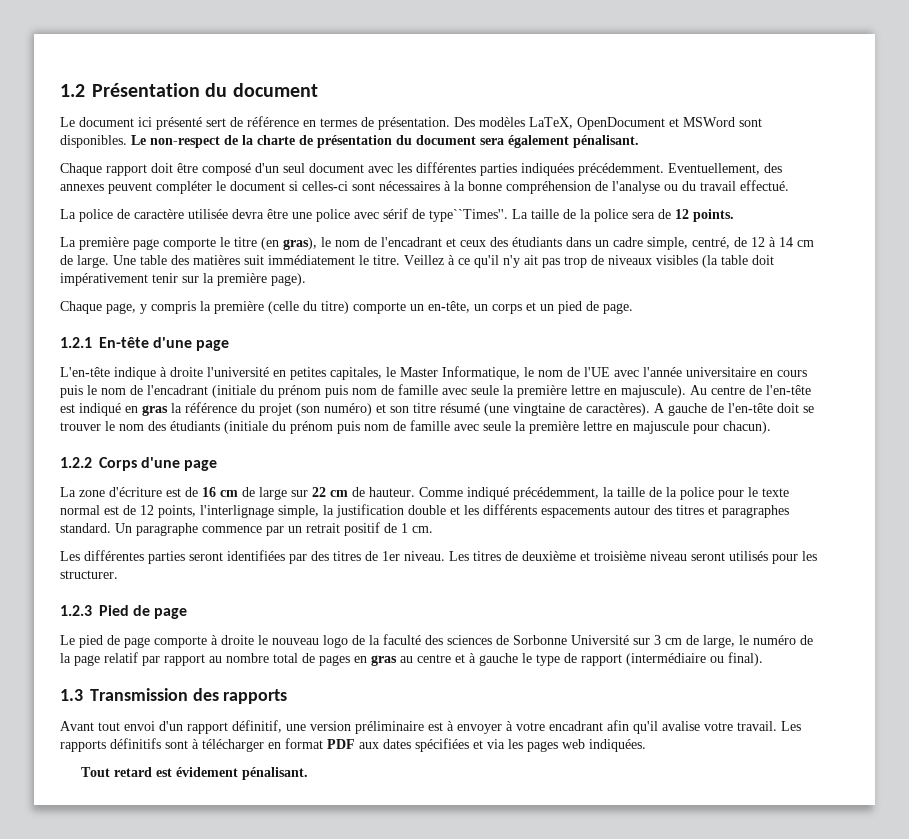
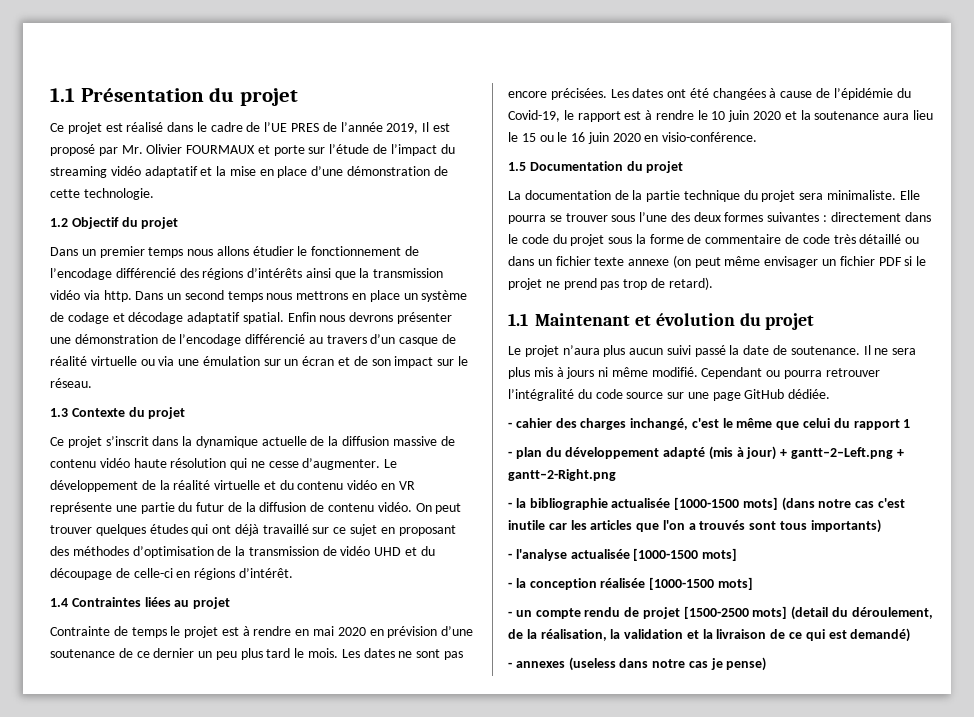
- 1.2 Présentation du document
- Le document ici présenté sert de référence en termes de présentation. Des modèles LaTeX, OpenDocument et MSWord sont disponibles. Le non-respect de la charte de présentation du document sera également pénalisant.
- Chaque rapport doit être composé d'un seul document avec les différentes parties indiquées précédemment. Eventuellement, des annexes peuvent compléter le document si celles-ci sont nécessaires à la bonne compréhension de l'analyse ou du travail effectué.
- La police de caractère utilisée devra être une police avec sérif de type``Times''. La taille de la police sera de 12 points.
- La première page comporte le titre (en gras), le nom de l'encadrant et ceux des étudiants dans un cadre simple, centré, de 12 à 14 cm de large. Une table des matières suit immédiatement le titre. Veillez à ce qu'il n'y ait pas trop de niveaux visibles (la table doit impérativement tenir sur la première page).
- Chaque page, y compris la première (celle du titre) comporte un en-tête, un corps et un pied de page.
- 1.2.1 En-tête d'une page
- L'en-tête indique à droite l'université en petites capitales, le Master Informatique, le nom de l'UE avec l'année universitaire en cours puis le nom de l'encadrant (initiale du prénom puis nom de famille avec seule la première lettre en majuscule). Au centre de l'en-tête est indiqué en gras la référence du projet (son numéro) et son titre résumé (une vingtaine de caractères). A gauche de l'en-tête doit se trouver le nom des étudiants (initiale du prénom puis nom de famille avec seule la première lettre en majuscule pour chacun).
- 1.2.2 Corps d'une page
- La zone d'écriture est de 16 cm de large sur 22 cm de hauteur. Comme indiqué précédemment, la taille de la police pour le texte normal est de 12 points, l'interlignage simple, la justification double et les différents espacements autour des titres et paragraphes standard. Un paragraphe commence par un retrait positif de 1 cm.
- Les différentes parties seront identifiées par des titres de 1er niveau. Les titres de deuxième et troisième niveau seront utilisés pour les structurer.
- 1.2.3 Pied de page
- Le pied de page comporte à droite le nouveau logo de la faculté des sciences de Sorbonne Université sur 3 cm de large, le numéro de la page relatif par rapport au nombre total de pages en gras au centre et à gauche le type de rapport (intermédiaire ou final).
- 1.3 Transmission des rapports
- Avant tout envoi d'un rapport définitif, une version préliminaire est à envoyer à votre encadrant afin qu'il avalise votre travail. Les rapports définitifs sont à télécharger en format PDF aux dates spécifiées et via les pages web indiquées.
- Tout retard est évidement pénalisant.
+ 1.1 Présentation du projet
+ Ce projet est réalisé dans le cadre de l’UE PRES de l’année 2019, Il est proposé par Mr. Olivier FOURMAUX et porte sur l’étude de l’impact du streaming vidéo adaptatif et la mise en place d’une démonstration de cette technologie.
+ 1.2 Objectif du projet
+ Dans un premier temps nous allons étudier le fonctionnement de l’encodage différencié des régions d’intérêts ainsi que la transmission vidéo via http. Dans un second temps nous mettrons en place un système de codage et décodage adaptatif spatial. Enfin nous devrons présenter une démonstration de l’encodage différencié au travers d’un casque de réalité virtuelle ou via une émulation sur un écran et de son impact sur le réseau.
+ 1.3 Contexte du projet
+ Ce projet s’inscrit dans la dynamique actuelle de la diffusion massive de contenu vidéo haute résolution qui ne cesse d’augmenter. Le développement de la réalité virtuelle et du contenu vidéo en VR représente une partie du futur de la diffusion de contenu vidéo. On peut trouver quelques études qui ont déjà travaillé sur ce sujet en proposant des méthodes d’optimisation de la transmission de vidéo UHD et du découpage de celle-ci en régions d’intérêt.
+ 1.4 Contraintes liées au projet
+ Contrainte de temps le projet est à rendre en mai 2020 en prévision d’une soutenance de ce dernier un peu plus tard le mois. Les dates ne sont pas encore précisées. Les dates ont été changées à cause de l’épidémie du Covid-19, le rapport est à rendre le 10 juin 2020 et la soutenance aura lieu le 15 ou le 16 juin 2020 en visio-conférence.
+ 1.5 Documentation du projet
+ La documentation de la partie technique du projet sera minimaliste. Elle pourra se trouver sous l’une des deux formes suivantes : directement dans le code du projet sous la forme de commentaire de code très détaillé ou dans un fichier texte annexe (on peut même envisager un fichier PDF si le projet ne prend pas trop de retard).
+ 1.1 Maintenant et évolution du projet
+ Le projet n’aura plus aucun suivi passé la date de soutenance. Il ne sera plus mis à jours ni même modifié. Cependant ou pourra retrouver l’intégralité du code source sur une page GitHub dédiée.
+ - cahier des charges inchangé, c'est le même que celui du rapport 1
+ - plan du développement adapté (mis à jour) + gantt–2–Left.png + gantt–2-Right.png
+ - la bibliographie actualisée [1000-1500 mots] (dans notre cas c'est inutile car les articles que l'on a trouvés sont tous importants)
+ - l'analyse actualisée [1000-1500 mots]
+ - la conception réalisée [1000-1500 mots]
+ - un compte rendu de projet [1500-2500 mots] (detail du déroulement, de la réalisation, la validation et la livraison de ce qui est demandé)
+ - annexes (useless dans notre cas je pense)

